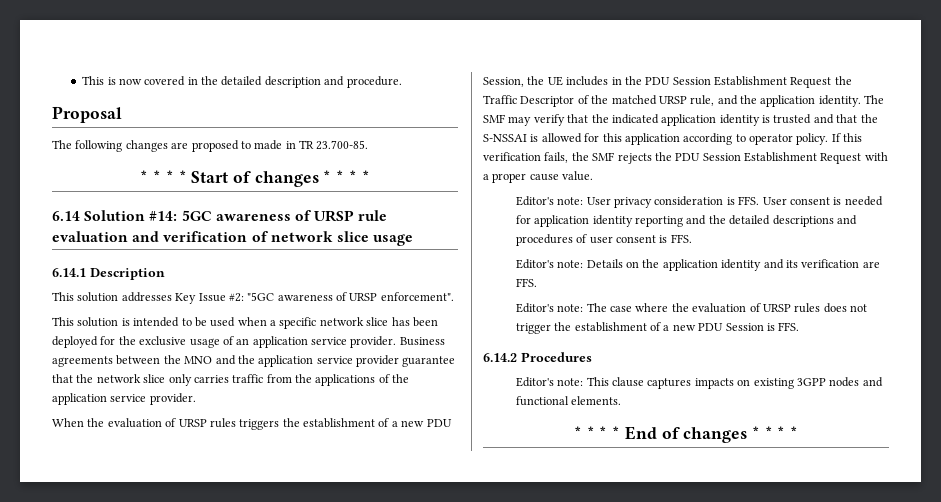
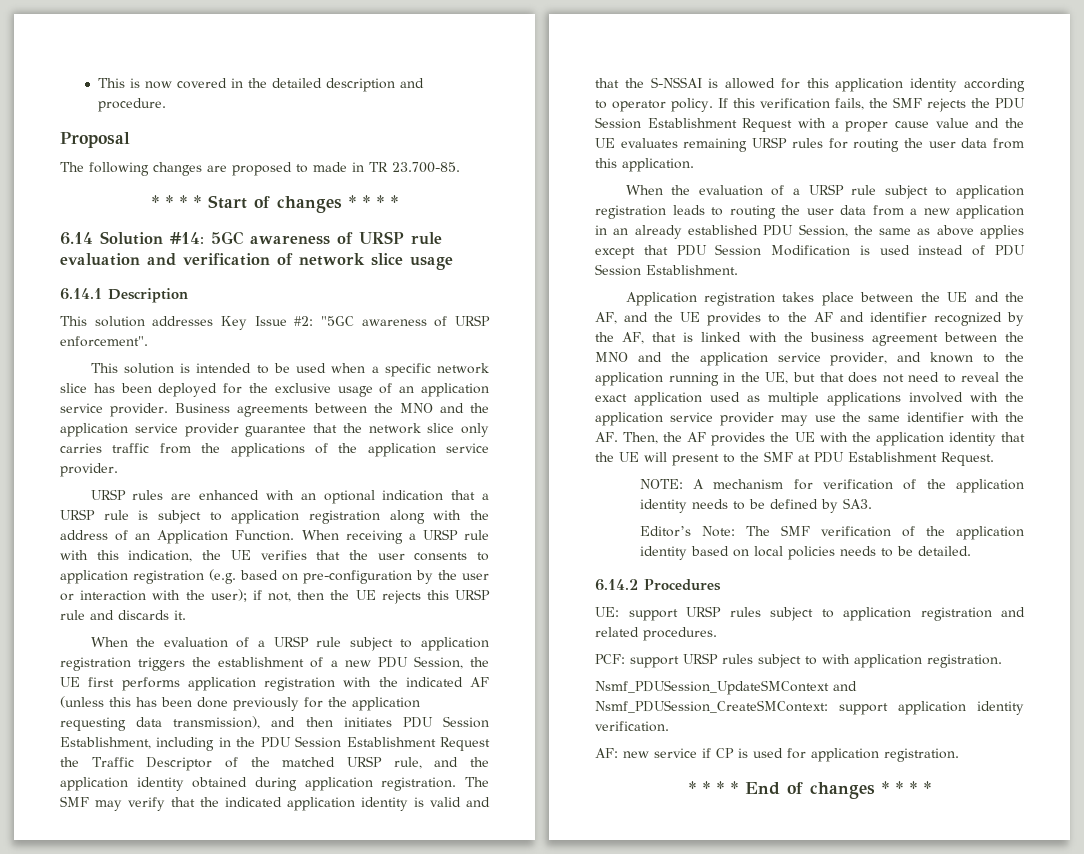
- When the evaluation of URSP rules triggers the establishment of a new PDU Session, the UE includes in the PDU Session Establishment Request the Traffic Descriptor of the matched URSP rule, and the application identity.
+ URSP rules are enhanced with an optional indication that a URSP rule is subject to application registration along with the address of an Application Function. When receiving a URSP rule with this indication, the UE verifies that the user consents to application registration (e.g. based on pre-configuration by the user or interaction with the user); if not, then the UE rejects this URSP rule and discards it.
+ When the evaluation of a URSP rule subject to application registration triggers the establishment of a new PDU Session, the UE first performs application registration with the indicated AF (unless this has been done previously for the application requesting data transmission), and then initiates PDU Session Establishment, including in the PDU Session Establishment Request the Traffic Descriptor of the matched URSP rule, and the application identity obtained during application registration.
- The SMF may verify that the indicated application identity is trusted and that the S-NSSAI is allowed for this application according to operator policy.
+ The SMF may verify that the indicated application identity is valid and that the S-NSSAI is allowed for this application identity according to operator policy.
- If this verification fails, the SMF rejects the PDU Session Establishment Request with a proper cause value.
- Editor's note: User privacy consideration is FFS. User consent is needed for application identity reporting and the detailed descriptions and procedures of user consent is FFS.
- Editor's note: Details on the application identity and its verification are FFS.
- Editor's note: The case where the evaluation of URSP rules does not trigger the establishment of a new PDU Session is FFS.
+ If this verification fails, the SMF rejects the PDU Session Establishment Request with a proper cause value and the UE evaluates remaining URSP rules for routing the user data from this application.
+ When the evaluation of a URSP rule subject to application registration leads to routing the user data from a new application in an already established PDU Session, the same as above applies except that PDU Session Modification is used instead of PDU Session Establishment.
+ Application registration takes place between the UE and the AF, and the UE provides to the AF and identifier recognized by the AF, that is linked with the business agreement between the MNO and the application service provider, and known to the application running in the UE, but that does not need to reveal the exact application used as multiple applications involved with the application service provider may use the same identifier with the AF. Then, the AF provides the UE with the application identity that the UE will present to the SMF at PDU Establishment Request.
+ NOTE: A mechanism for verification of the application identity needs to be defined by SA3.
+ Editor’s Note: The SMF verification of the application identity based on local policies needs to be detailed.
  6.14.2 Procedures
- Editor's note: This clause captures impacts on existing 3GPP nodes and functional elements.
+ UE: support URSP rules subject to application registration and related procedures.
+ PCF: support URSP rules subject to with application registration.
+ Nsmf_PDUSession_UpdateSMContext and Nsmf_PDUSession_CreateSMContext: support application identity verification.
+ AF: new service if CP is used for application registration.

